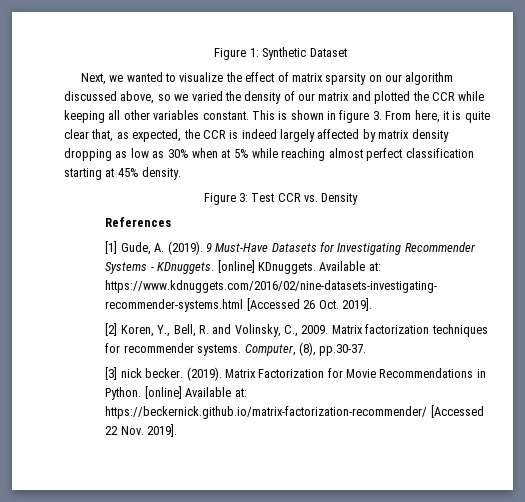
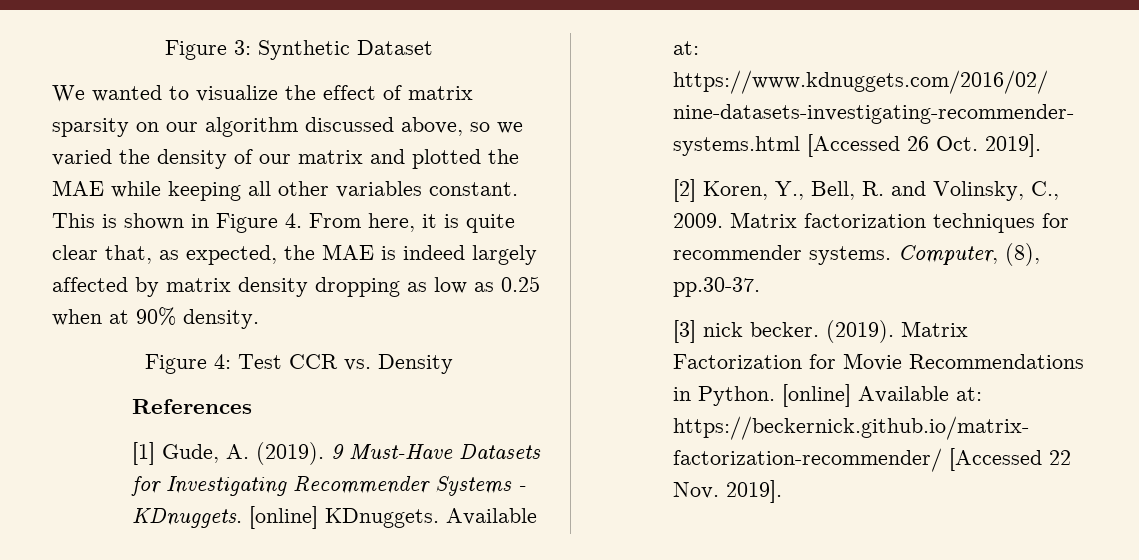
- Figure 1: Synthetic Dataset
+ Figure 3: Synthetic Dataset
- Next, we wanted to visualize the effect of matrix sparsity on our algorithm discussed above, so we varied the density of our matrix and plotted the CCR while keeping all other variables constant.
+ We wanted to visualize the effect of matrix sparsity on our algorithm discussed above, so we varied the density of our matrix and plotted the MAE while keeping all other variables constant.
- This is shown in figure 3. From here, it is quite clear that, as expected, the CCR is indeed largely affected by matrix density dropping as low as 30% when at 5% while reaching almost perfect classification starting at 45% density.
+ This is shown in Figure 4. From here, it is quite clear that, as expected, the MAE is indeed largely affected by matrix density dropping as low as 0.25 when at 90% density.
- Figure 3: Test CCR vs. Density
+ Figure 4: Test CCR vs. Density

